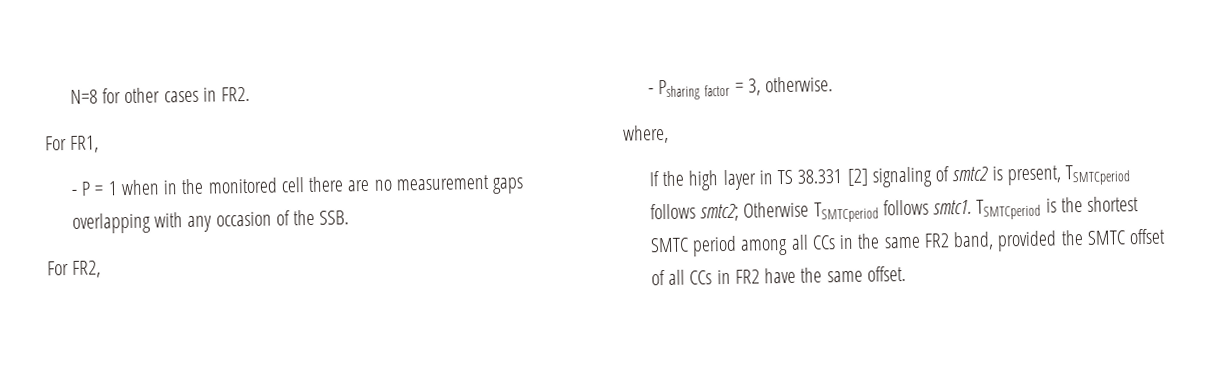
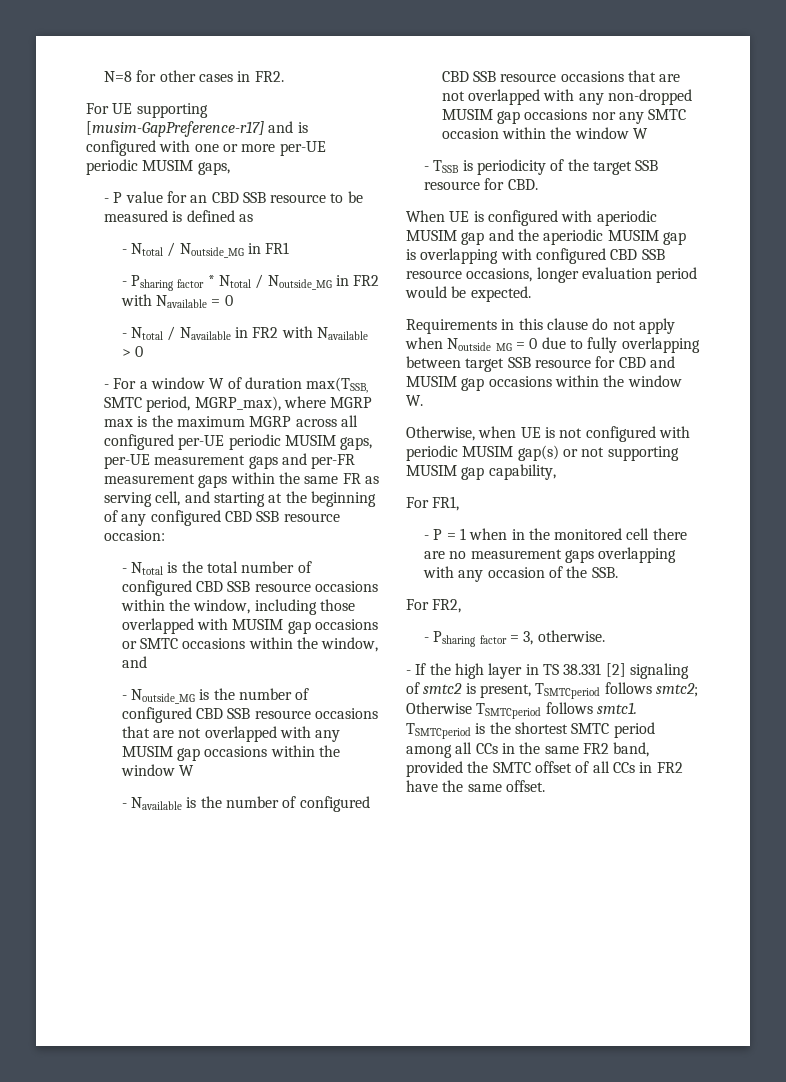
+ For UE supporting [musim-GapPreference-r17] and is configured with one or more per-UE periodic MUSIM gaps,
+ - P value for an CBD SSB resource to be measured is defined as
+ - Ntotal / Noutside_MG in FR1
+ - Psharing factor * Ntotal / Noutside_MG in FR2 with Navailable = 0
+ - Ntotal / Navailable in FR2 with Navailable > 0
+ - For a window W of duration max(TSSB, SMTC period, MGRP_max), where MGRP max is the maximum MGRP across all configured per-UE periodic MUSIM gaps, per-UE measurement gaps and per-FR measurement gaps within the same FR as serving cell, and starting at the beginning of any configured CBD SSB resource occasion:
+ - Ntotal is the total number of configured CBD SSB resource occasions within the window, including those overlapped with MUSIM gap occasions or SMTC occasions within the window, and
+ - Noutside_MG is the number of configured CBD SSB resource occasions that are not overlapped with any MUSIM gap occasions within the window W
+ - Navailable is the number of configured CBD SSB resource occasions that are not overlapped with any non-dropped MUSIM gap occasions nor any SMTC occasion within the window W
+ - TSSB is periodicity of the target SSB resource for CBD.
+ When UE is configured with aperiodic MUSIM gap and the aperiodic MUSIM gap is overlapping with configured CBD SSB resource occasions, longer evaluation period would be expected.
+ Requirements in this clause do not apply when Noutside MG = 0 due to fully overlapping between target SSB resource for CBD and MUSIM gap occasions within the window W.
+ Otherwise, when UE is not configured with periodic MUSIM gap(s) or not supporting MUSIM gap capability,
- where,
- If the high layer in TS 38.331 [2] signaling of smtc2 is present, TSMTCperiod follows smtc2; Otherwise TSMTCperiod follows smtc1.
+ - If the high layer in TS 38.331 [2] signaling of smtc2 is present, TSMTCperiod follows smtc2; Otherwise TSMTCperiod follows smtc1.

